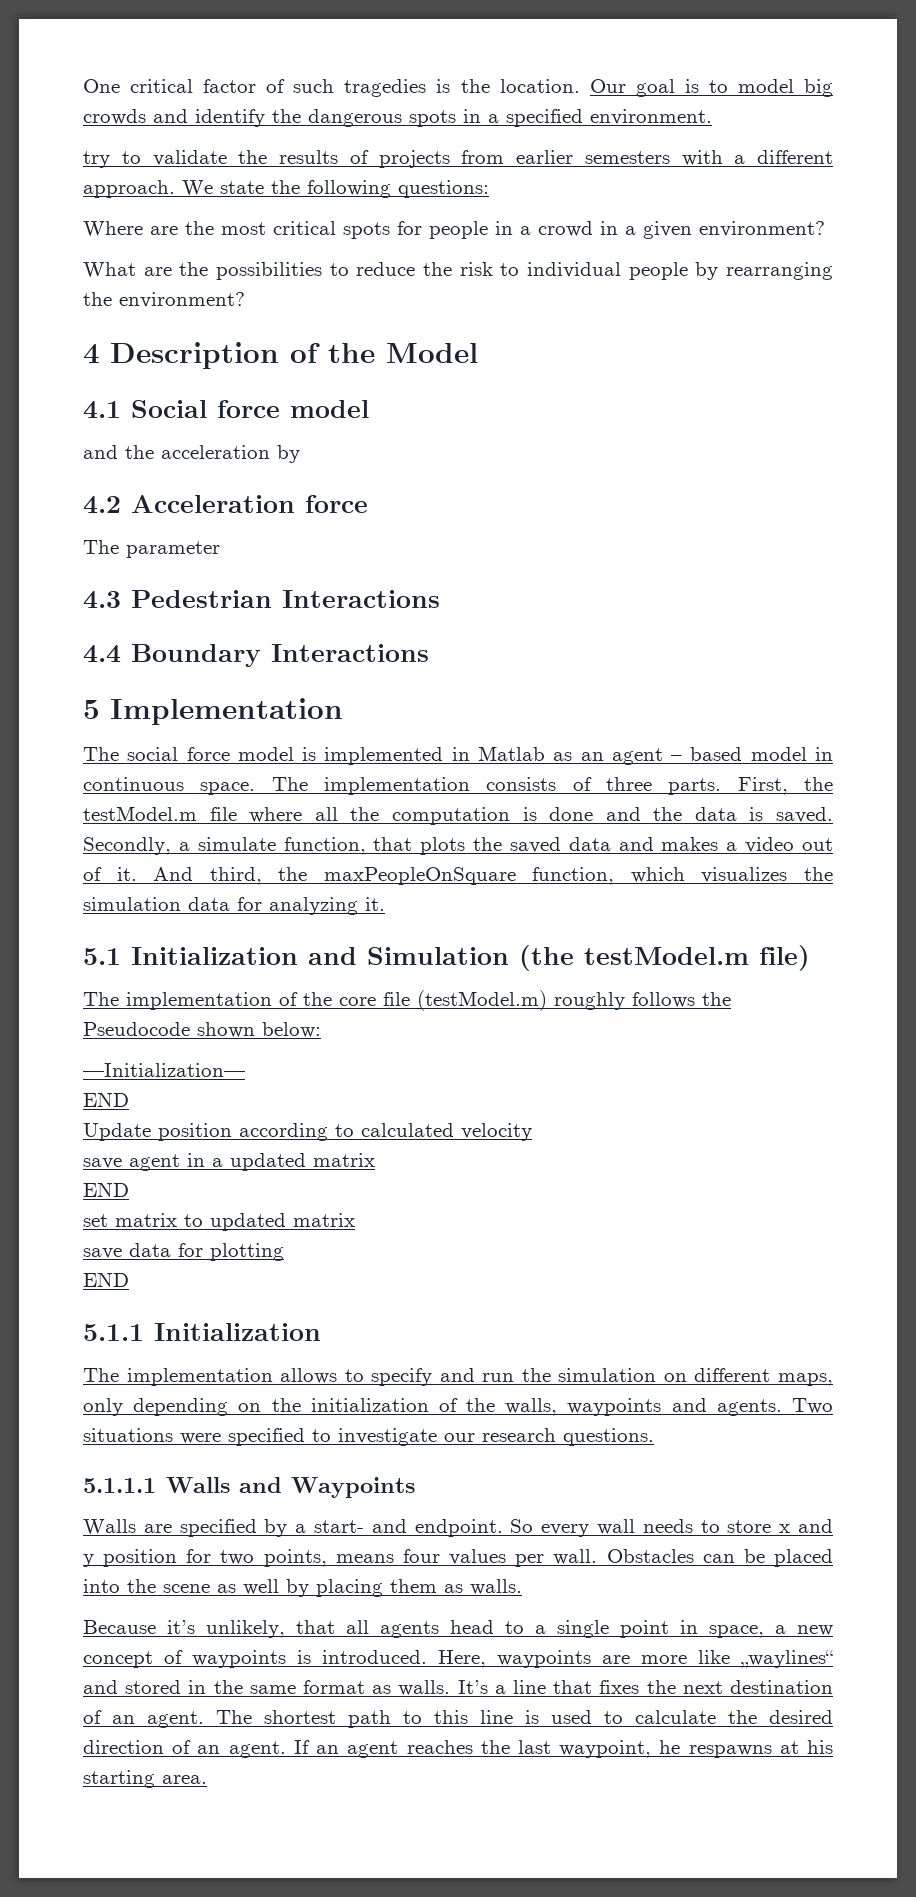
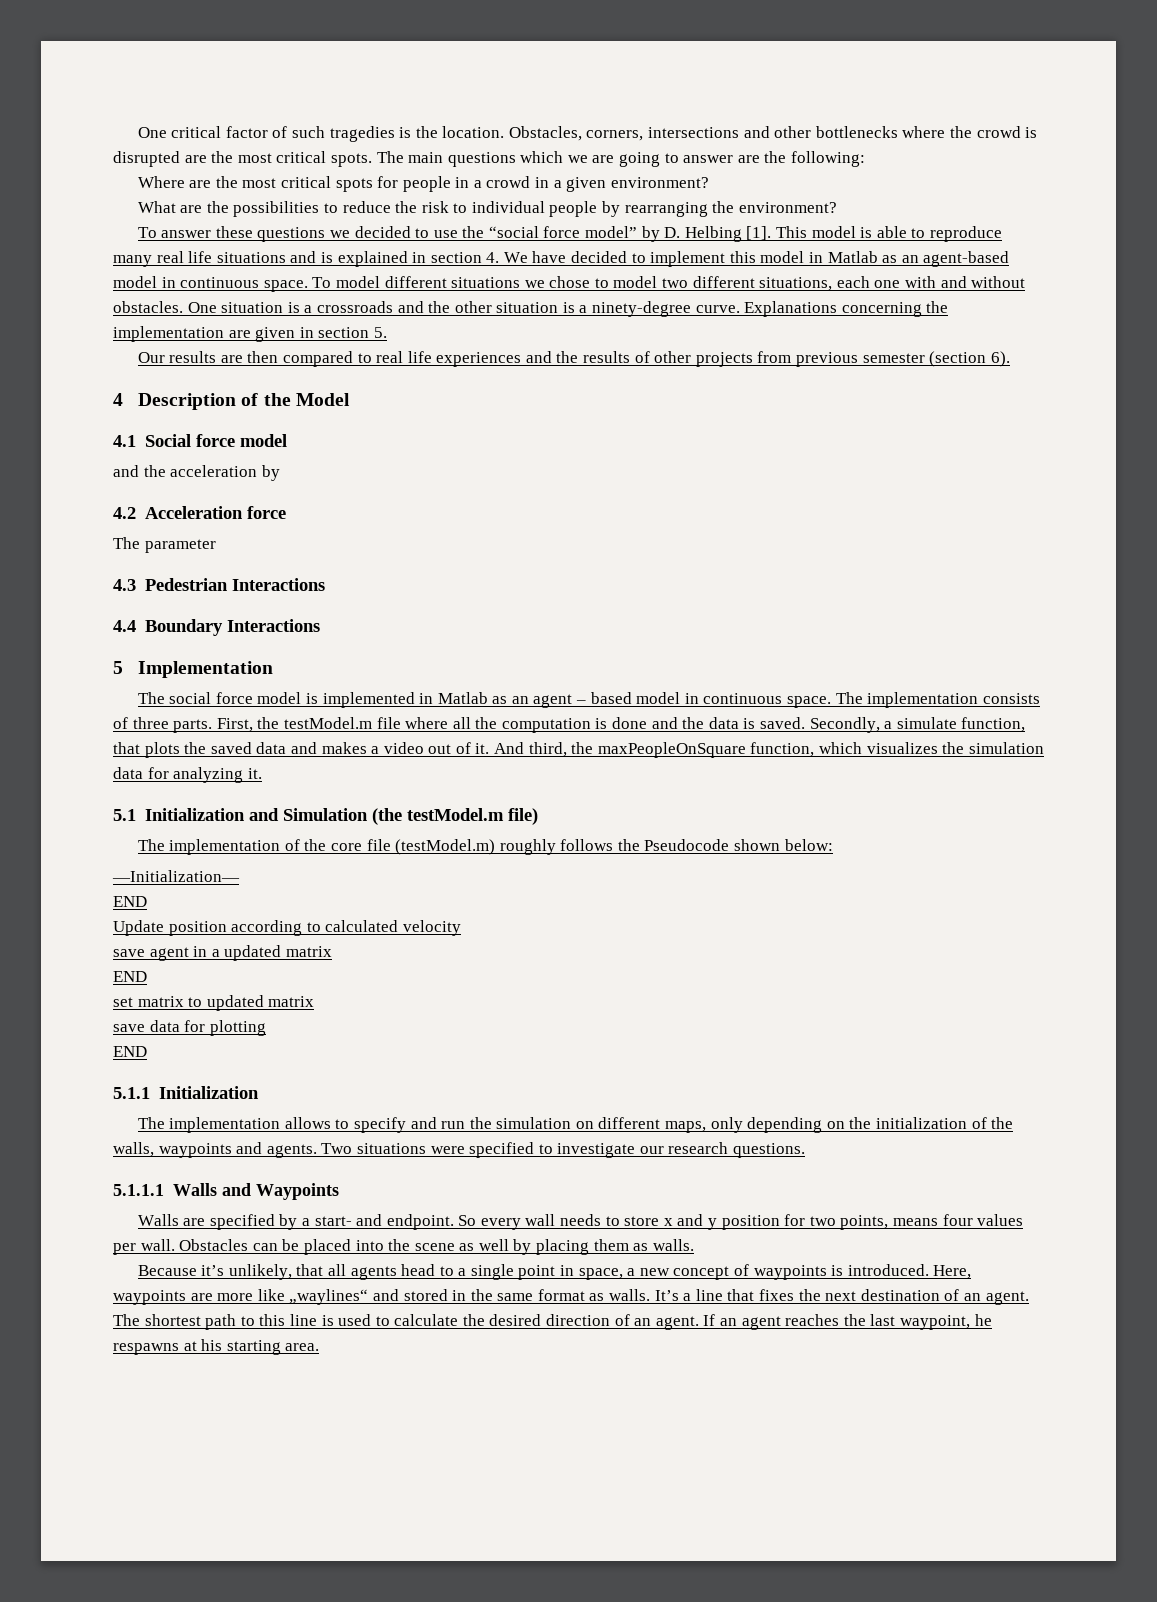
- Our goal is to model big crowds and identify the dangerous spots in a specified environment.
- try to validate the results of projects from earlier semesters with a different approach. We state the following questions:
+ Obstacles, corners, intersections and other bottlenecks where the crowd is disrupted are the most critical spots. The main questions which we are going to answer are the following:
+ To answer these questions we decided to use the “social force model” by D. Helbing [1]. This model is able to reproduce many real life situations and is explained in section 4. We have decided to implement this model in Matlab as an agent-based model in continuous space. To model different situations we chose to model two different situations, each one with and without obstacles. One situation is a crossroads and the other situation is a ninety-degree curve. Explanations concerning the implementation are given in section 5.
+ Our results are then compared to real life experiences and the results of other projects from previous semester (section 6).

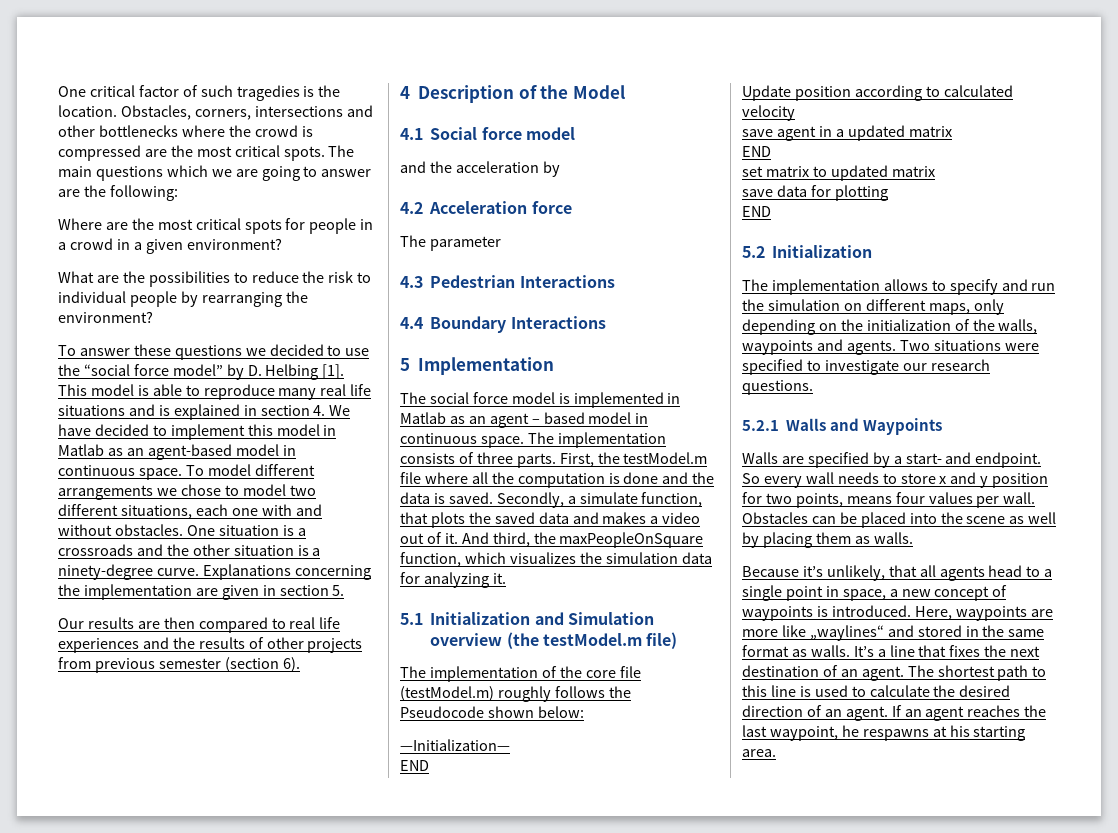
- Obstacles, corners, intersections and other bottlenecks where the crowd is disrupted are the most critical spots.
+ Obstacles, corners, intersections and other bottlenecks where the crowd is compressed are the most critical spots.
- To model different situations we chose to model two different situations, each one with and without obstacles.
+ To model different arrangements we chose to model two different situations, each one with and without obstacles.
- 5.1 Initialization and Simulation (the testModel.m file)
+ 5.1 Initialization and Simulation overview (the testModel.m file)
- 5.1.1 Initialization
+ 5.2 Initialization
- 5.1.1.1 Walls and Waypoints
+ 5.2.1 Walls and Waypoints

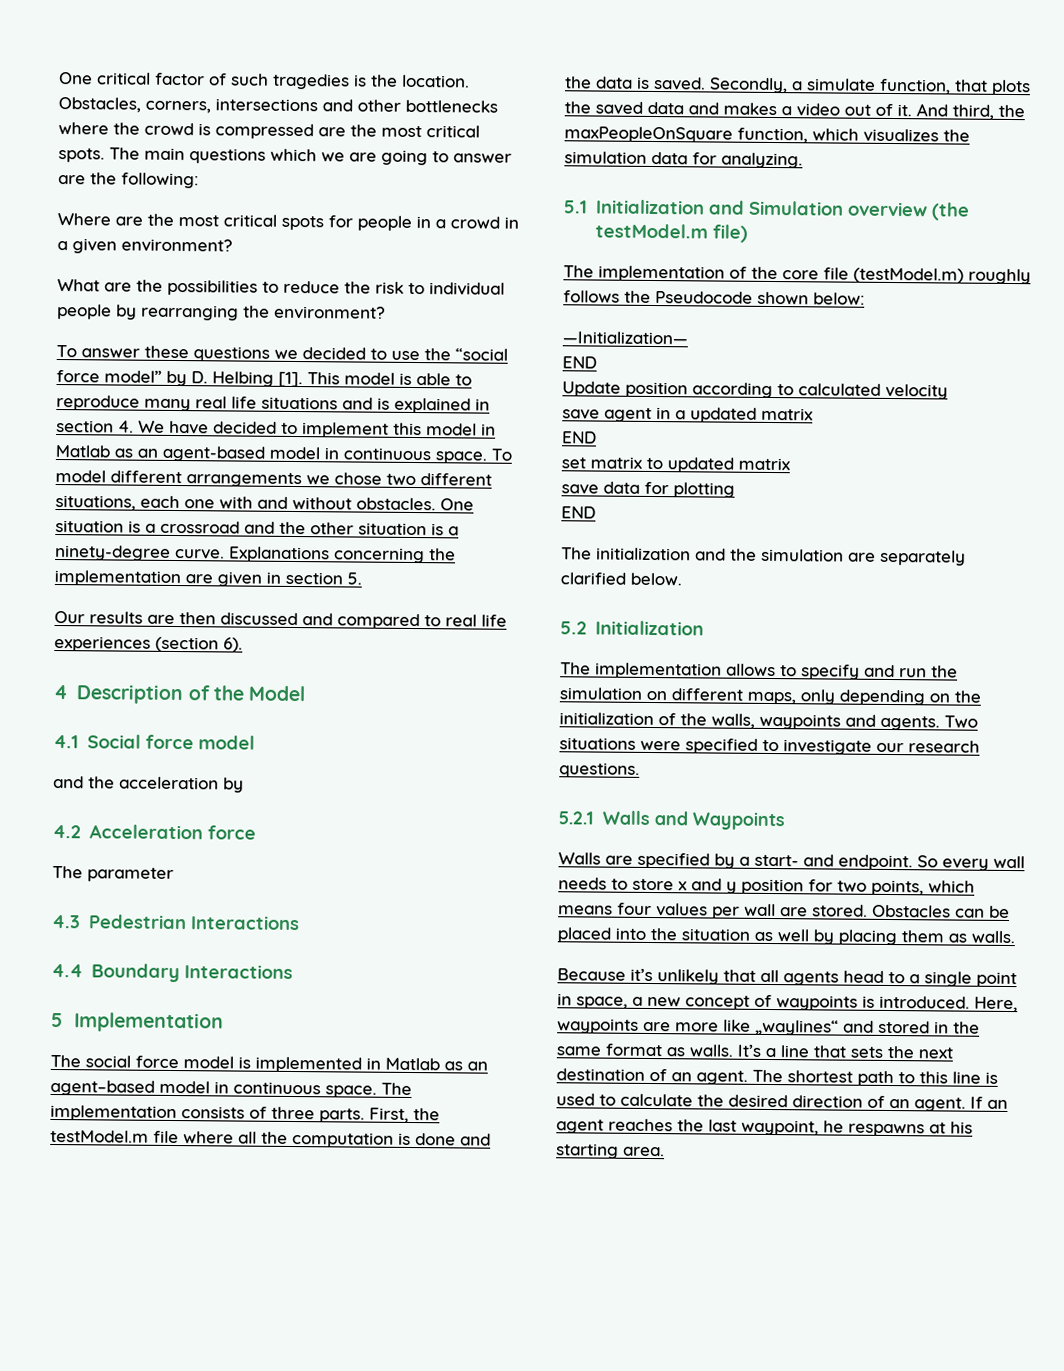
- To model different arrangements we chose to model two different situations, each one with and without obstacles.
+ To model different arrangements we chose two different situations, each one with and without obstacles.
- One situation is a crossroads and the other situation is a ninety-degree curve.
+ One situation is a crossroad and the other situation is a ninety-degree curve.
- Our results are then compared to real life experiences and the results of other projects from previous semester (section 6).
+ Our results are then discussed and compared to real life experiences (section 6).
- The social force model is implemented in Matlab as an agent – based model in continuous space.
+ The social force model is implemented in Matlab as an agent–based model in continuous space.
- And third, the maxPeopleOnSquare function, which visualizes the simulation data for analyzing it.
+ And third, the maxPeopleOnSquare function, which visualizes the simulation data for analyzing.
+ The initialization and the simulation are separately clarified below.
- So every wall needs to store x and y position for two points, means four values per wall.
+ So every wall needs to store x and y position for two points, which means four values per wall are stored.
- Obstacles can be placed into the scene as well by placing them as walls.
+ Obstacles can be placed into the situation as well by placing them as walls.
- Because it’s unlikely, that all agents head to a single point in space, a new concept of waypoints is introduced.
+ Because it’s unlikely that all agents head to a single point in space, a new concept of waypoints is introduced.
- It’s a line that fixes the next destination of an agent.
+ It’s a line that sets the next destination of an agent.

